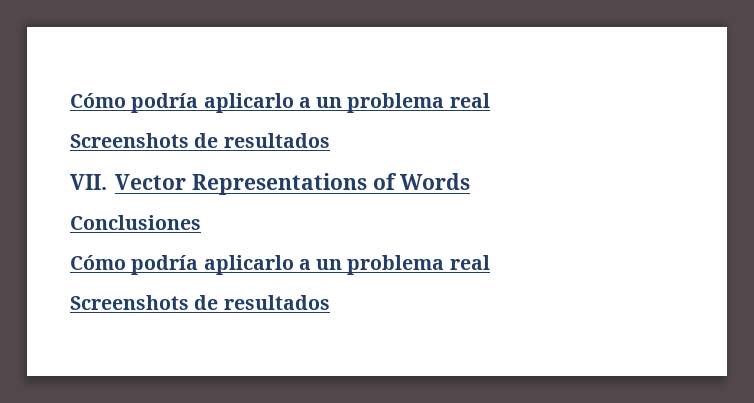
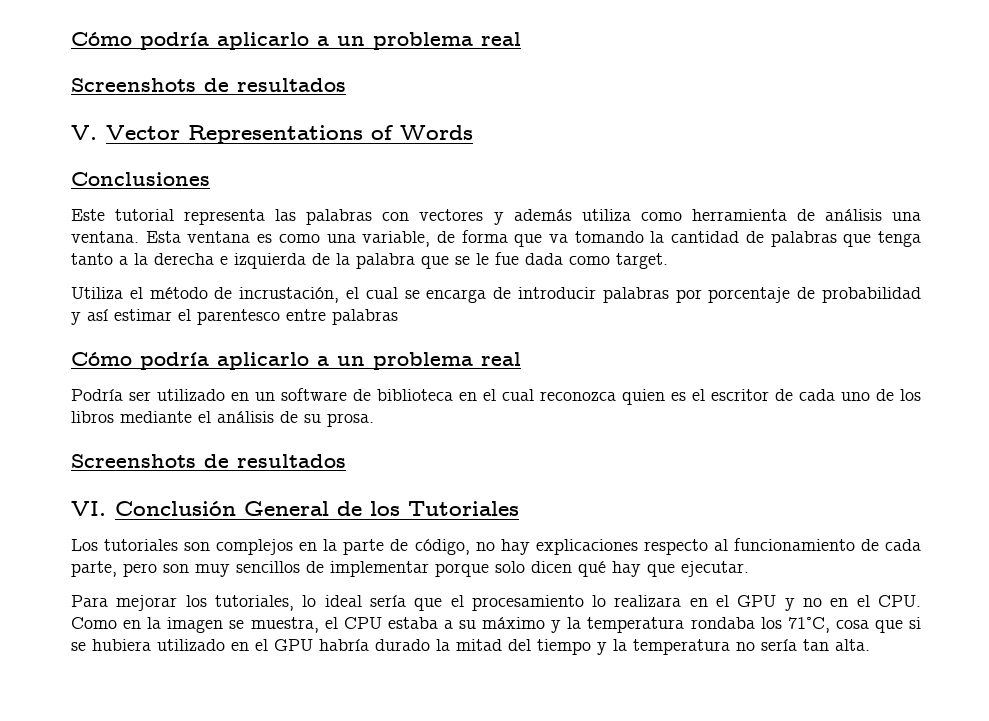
- VII. Vector Representations of Words
+ V. Vector Representations of Words
  Conclusiones
+ Este tutorial representa las palabras con vectores y además utiliza como herramienta de análisis una ventana. Esta ventana es como una variable, de forma que va tomando la cantidad de palabras que tenga tanto a la derecha e izquierda de la palabra que se le fue dada como target.
+ Utiliza el método de incrustación, el cual se encarga de introducir palabras por porcentaje de probabilidad y así estimar el parentesco entre palabras
  Cómo podría aplicarlo a un problema real
+ Podría ser utilizado en un software de biblioteca en el cual reconozca quien es el escritor de cada uno de los libros mediante el análisis de su prosa.
  Screenshots de resultados
+ VI. Conclusión General de los Tutoriales
+ Los tutoriales son complejos en la parte de código, no hay explicaciones respecto al funcionamiento de cada parte, pero son muy sencillos de implementar porque solo dicen qué hay que ejecutar.
+ Para mejorar los tutoriales, lo ideal sería que el procesamiento lo realizara en el GPU y no en el CPU. Como en la imagen se muestra, el CPU estaba a su máximo y la temperatura rondaba los 71°C, cosa que si se hubiera utilizado en el GPU habría durado la mitad del tiempo y la temperatura no sería tan alta.

